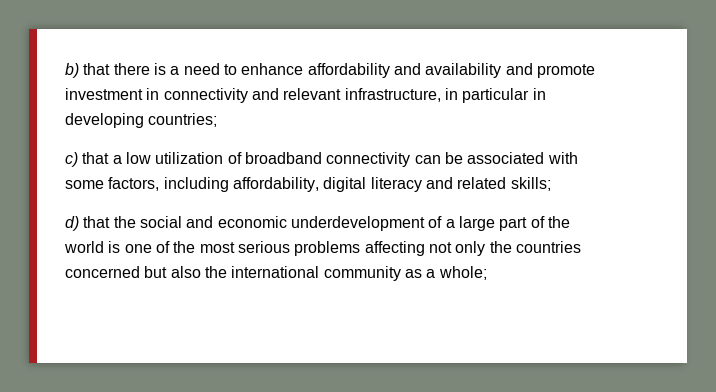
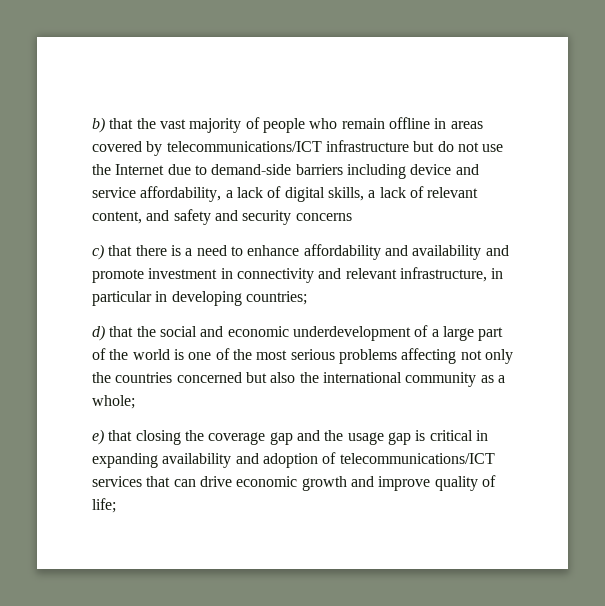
- b) that there is a need to enhance affordability and availability and promote investment in connectivity and relevant infrastructure, in particular in developing countries;
+ b) that the vast majority of people who remain offline in areas covered by telecommunications/ICT infrastructure but do not use the Internet due to demand-side barriers including device and service affordability, a lack of digital skills, a lack of relevant content, and safety and security concerns
+ c) that there is a need to enhance affordability and availability and promote investment in connectivity and relevant infrastructure, in particular in developing countries;
- c) that a low utilization of broadband connectivity can be associated with some factors, including affordability, digital literacy and related skills;
+ e) that closing the coverage gap and the usage gap is critical in expanding availability and adoption of telecommunications/ICT services that can drive economic growth and improve quality of life;

